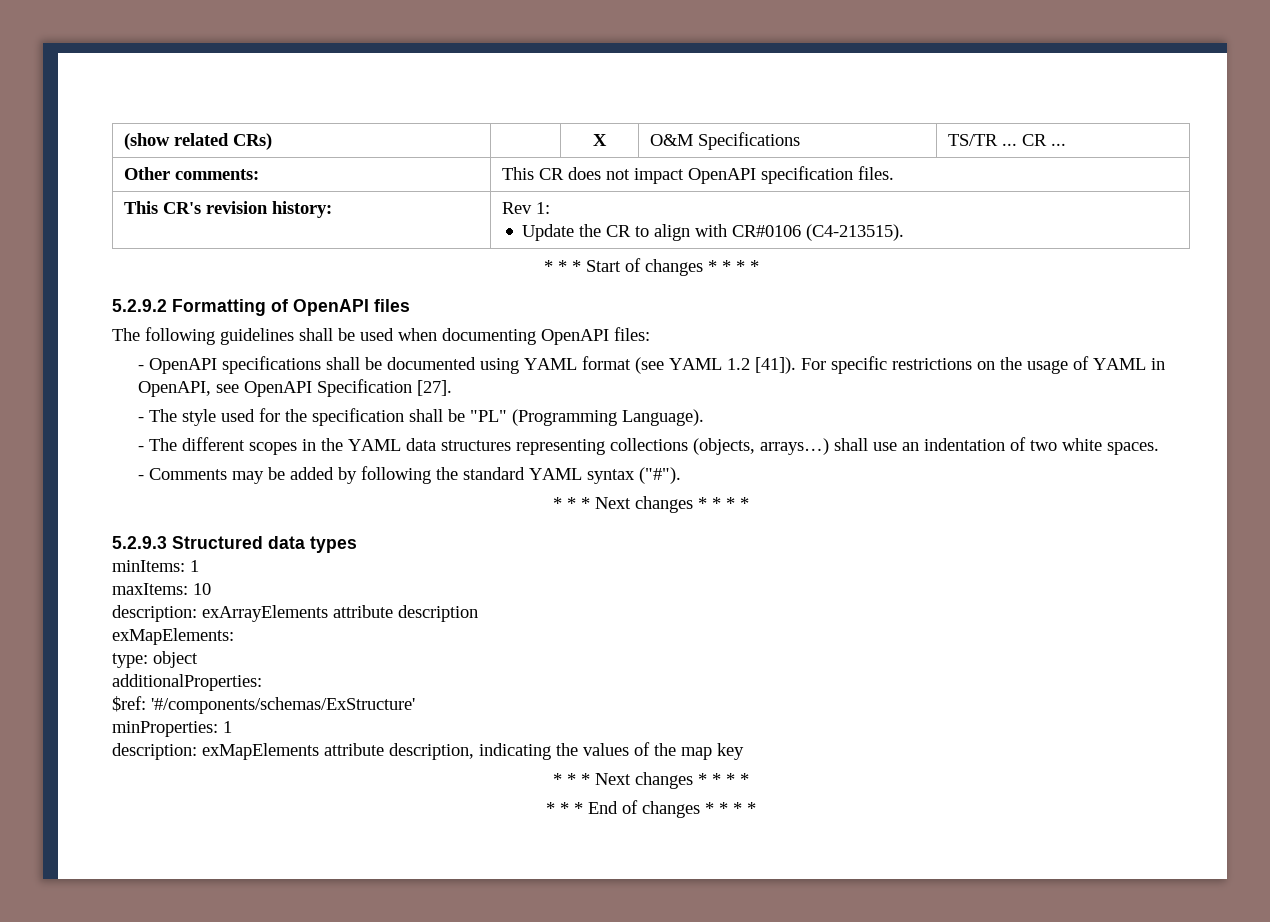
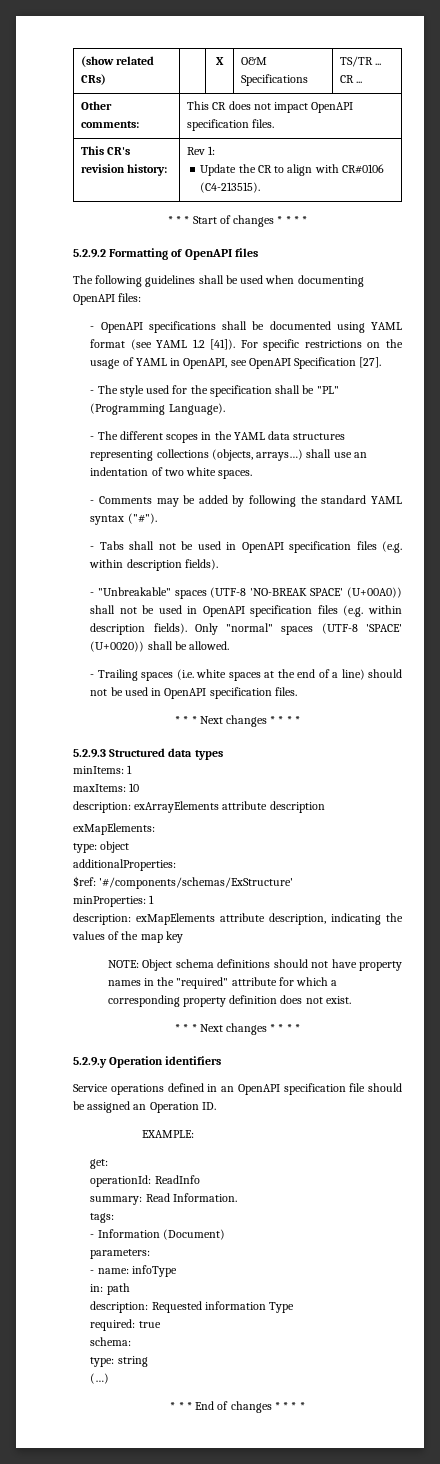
+ - Tabs shall not be used in OpenAPI specification files (e.g. within description fields).
+ - "Unbreakable" spaces (UTF-8 'NO-BREAK SPACE' (U+00A0)) shall not be used in OpenAPI specification files (e.g. within description fields). Only "normal" spaces (UTF-8 'SPACE' (U+0020)) shall be allowed.
+ - Trailing spaces (i.e. white spaces at the end of a line) should not be used in OpenAPI specification files.
  description: exMapElements attribute description, indicating the values of the map key
+ NOTE: Object schema definitions should not have property names in the "required" attribute for which a corresponding property definition does not exist.
  * * * Next changes * * * *
+ 5.2.9.y Operation identifiers
+ Service operations defined in an OpenAPI specification file should be assigned an Operation ID.
+ EXAMPLE:
+ get:
+ operationId: ReadInfo
+ summary: Read Information.
+ tags:
+ - Information (Document)
+ parameters:
+ - name: infoType
+ in: path
+ description: Requested information Type
+ required: true
+ schema:
+ type: string
+ (…)

